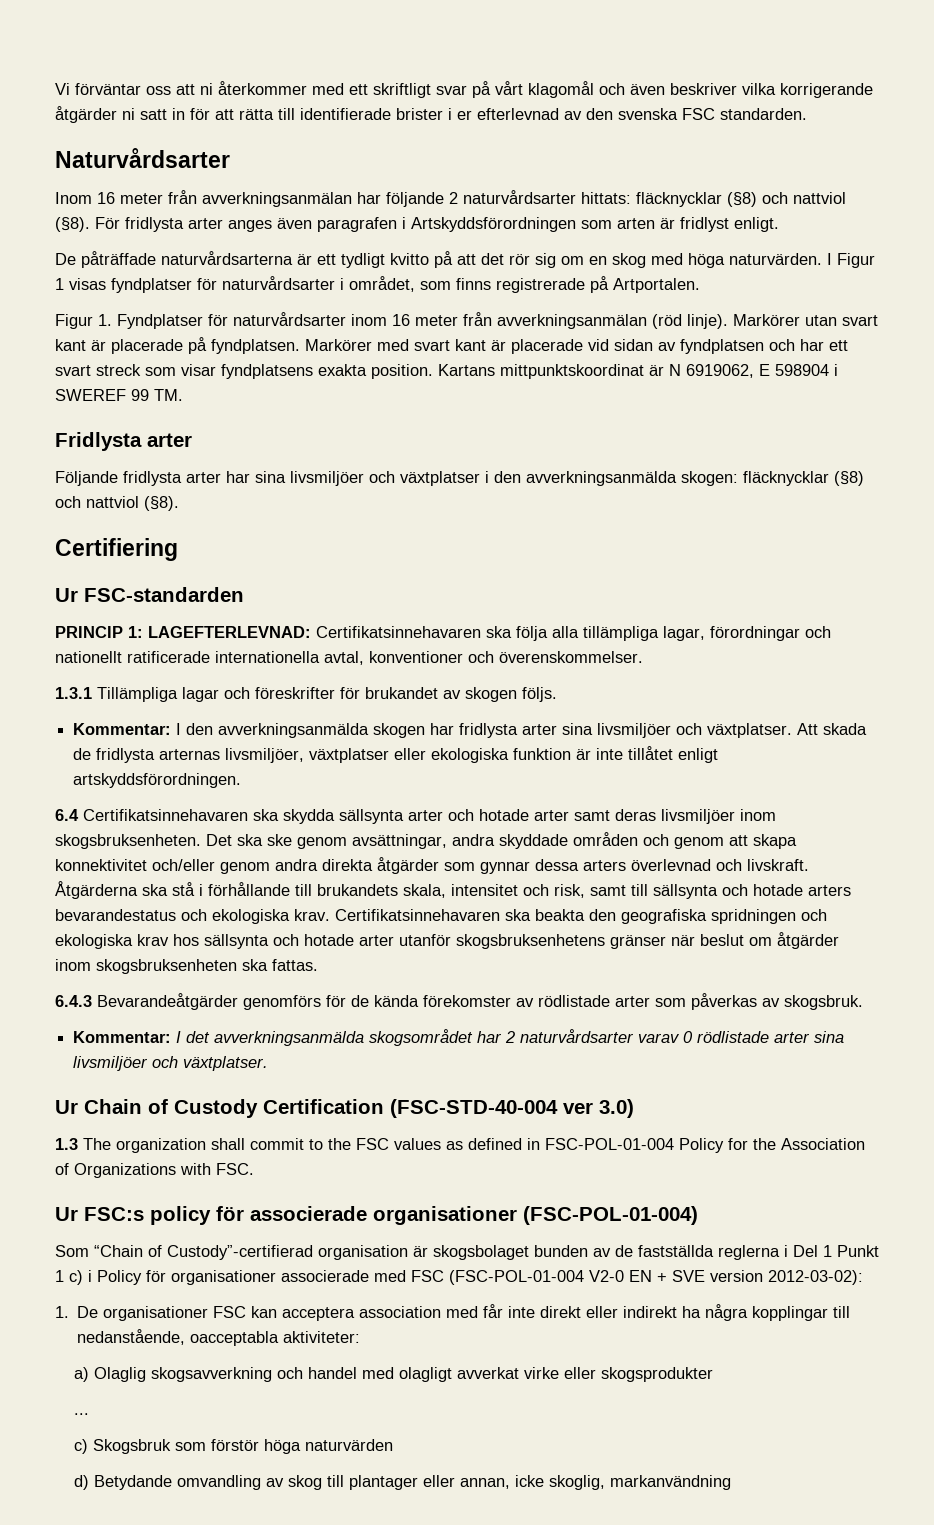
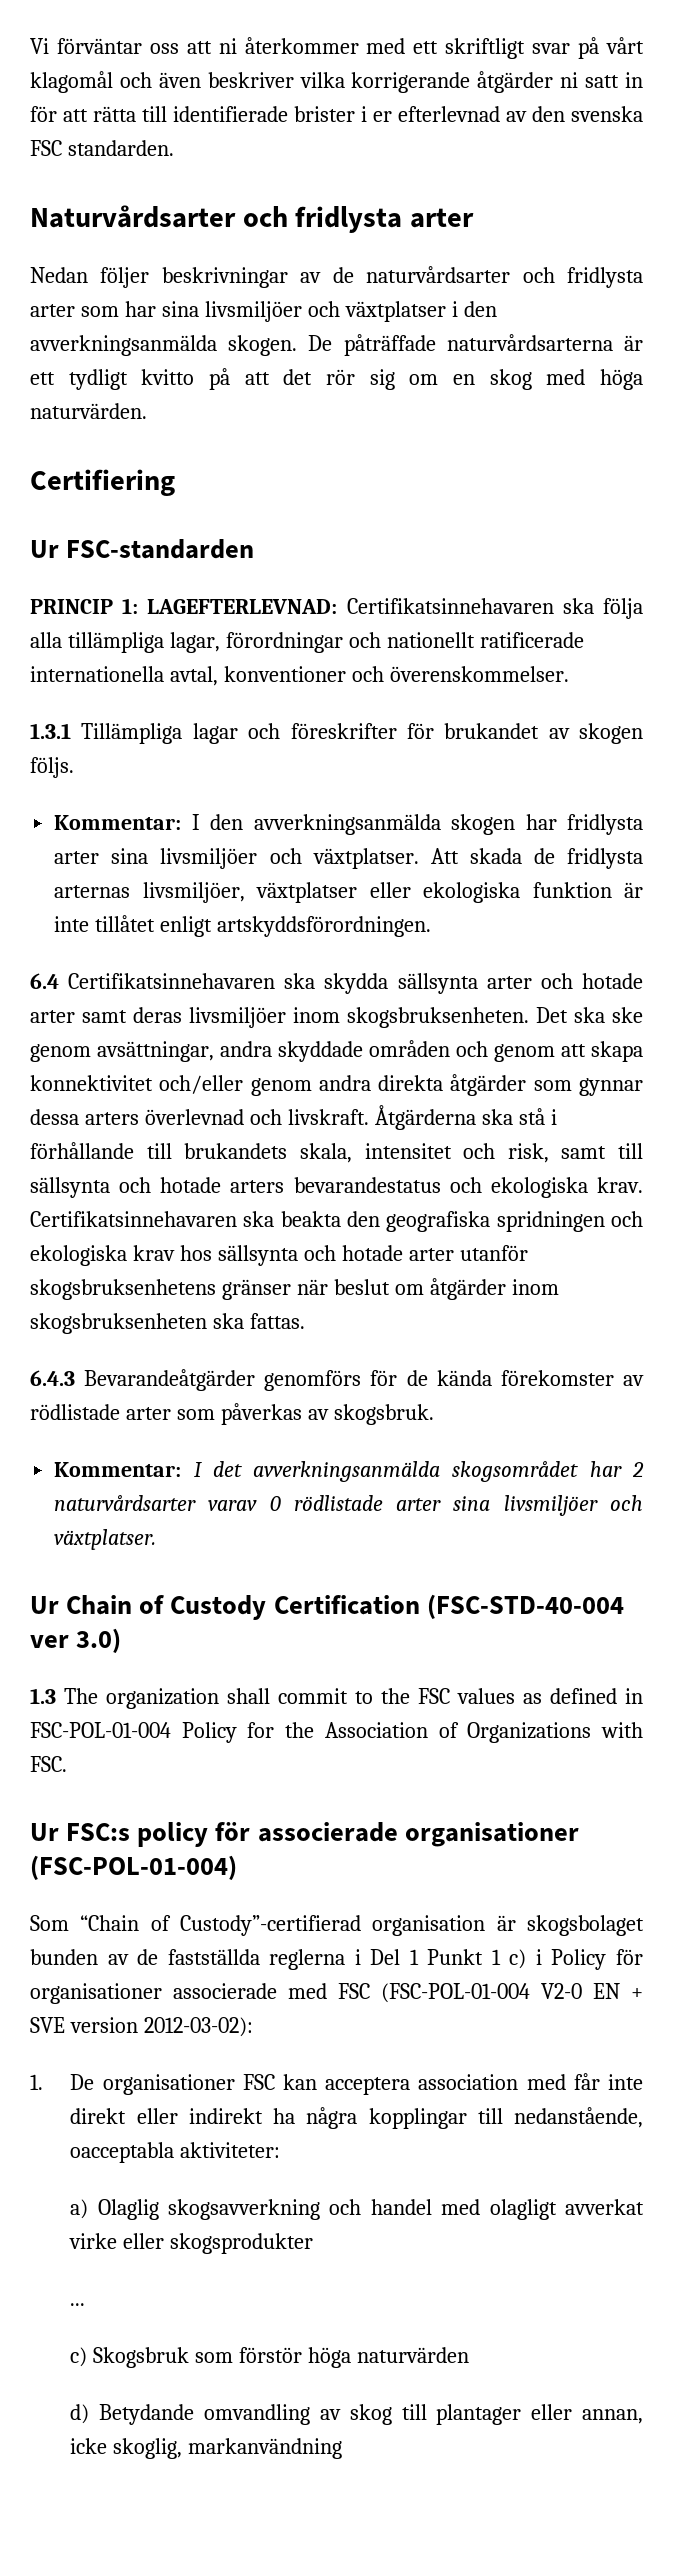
- Naturvårdsarter
- Inom 16 meter från avverkningsanmälan har följande 2 naturvårdsarter hittats: fläcknycklar (§8) och nattviol (§8). För fridlysta arter anges även paragrafen i Artskyddsförordningen som arten är fridlyst enligt.
- De påträffade naturvårdsarterna är ett tydligt kvitto på att det rör sig om en skog med höga naturvärden. I Figur 1 visas fyndplatser för naturvårdsarter i området, som finns registrerade på Artportalen.
- Figur 1. Fyndplatser för naturvårdsarter inom 16 meter från avverkningsanmälan (röd linje). Markörer utan svart kant är placerade på fyndplatsen. Markörer med svart kant är placerade vid sidan av fyndplatsen och har ett svart streck som visar fyndplatsens exakta position. Kartans mittpunktskoordinat är N 6919062, E 598904 i SWEREF 99 TM.
- Fridlysta arter
- Följande fridlysta arter har sina livsmiljöer och växtplatser i den avverkningsanmälda skogen: fläcknycklar (§8) och nattviol (§8).
+ Naturvårdsarter och fridlysta arter
+ Nedan följer beskrivningar av de naturvårdsarter och fridlysta arter som har sina livsmiljöer och växtplatser i den avverkningsanmälda skogen. De påträffade naturvårdsarterna är ett tydligt kvitto på att det rör sig om en skog med höga naturvärden.

